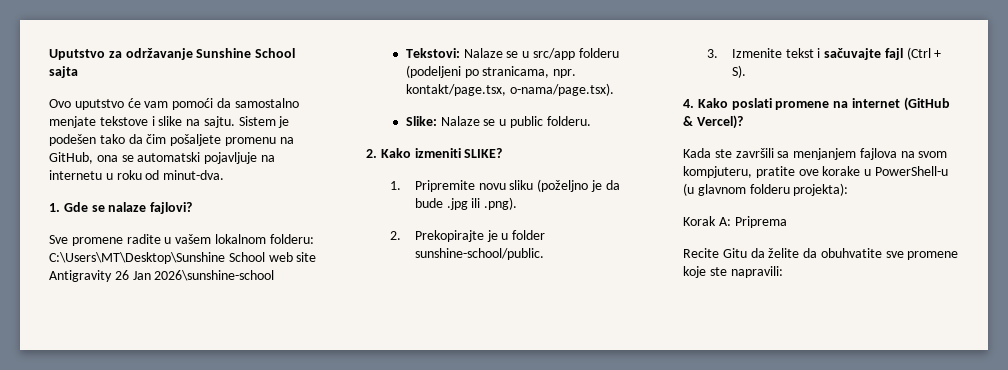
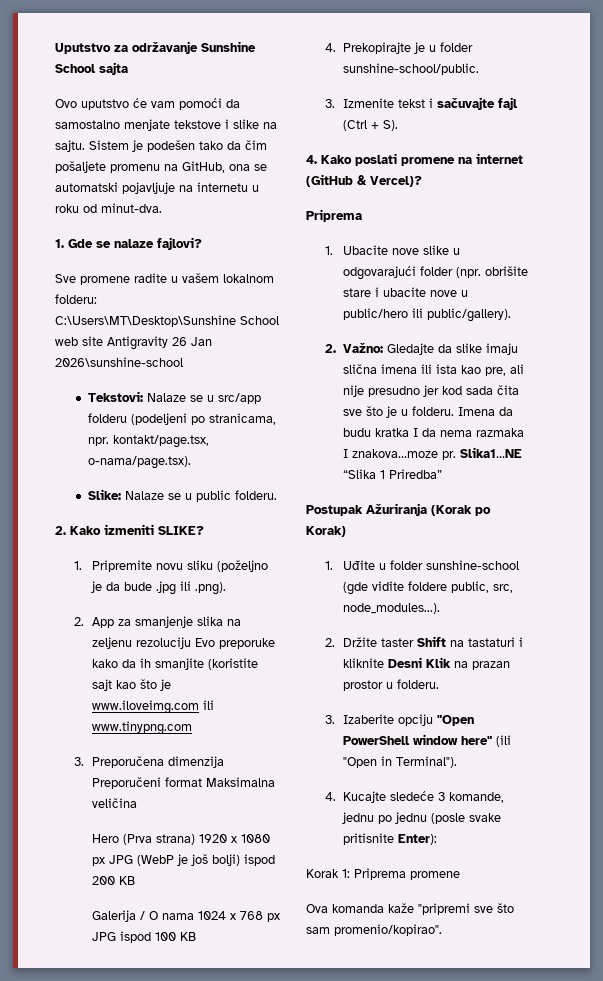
- 2. Prekopirajte je u folder sunshine-school/public.
+ 2. App za smanjenje slika na zeljenu rezoluciju Evo preporuke kako da ih smanjite (koristite sajt kao što je www.iloveimg.com ili www.tinypng.com
+ 3. Preporučena dimenzija Preporučeni format Maksimalna veličina
+ Hero (Prva strana) 1920 x 1080 px JPG (WebP je još bolji) ispod 200 KB
+ Galerija / O nama 1024 x 768 px JPG ispod 100 KB
+ 4. Prekopirajte je u folder sunshine-school/public.
  4. Kako poslati promene na internet (GitHub & Vercel)?
- Kada ste završili sa menjanjem fajlova na svom kompjuteru, pratite ove korake u PowerShell-u (u glavnom folderu projekta):
+ Priprema
+ 1. Ubacite nove slike u odgovarajući folder (npr. obrišite stare i ubacite nove u public/hero ili public/gallery).
+ 2. Važno: Gledajte da slike imaju slična imena ili ista kao pre, ali nije presudno jer kod sada čita sve što je u folderu. Imena da budu kratka I da nema razmaka I znakova…moze pr. Slika1…NE “Slika 1 Priredba”
+ Postupak Ažuriranja (Korak po Korak)
+ 1. Uđite u folder sunshine-school (gde vidite foldere public, src, node_modules...).
+ 2. Držite taster Shift na tastaturi i kliknite Desni Klik na prazan prostor u folderu.
+ 3. Izaberite opciju "Open PowerShell window here" (ili "Open in Terminal").
+ 4. Kucajte sledeće 3 komande, jednu po jednu (posle svake pritisnite Enter):
- Korak A: Priprema
- Recite Gitu da želite da obuhvatite sve promene koje ste napravili:
+ Korak 1: Priprema promene
+ Ova komanda kaže "pripremi sve što sam promenio/kopirao".

